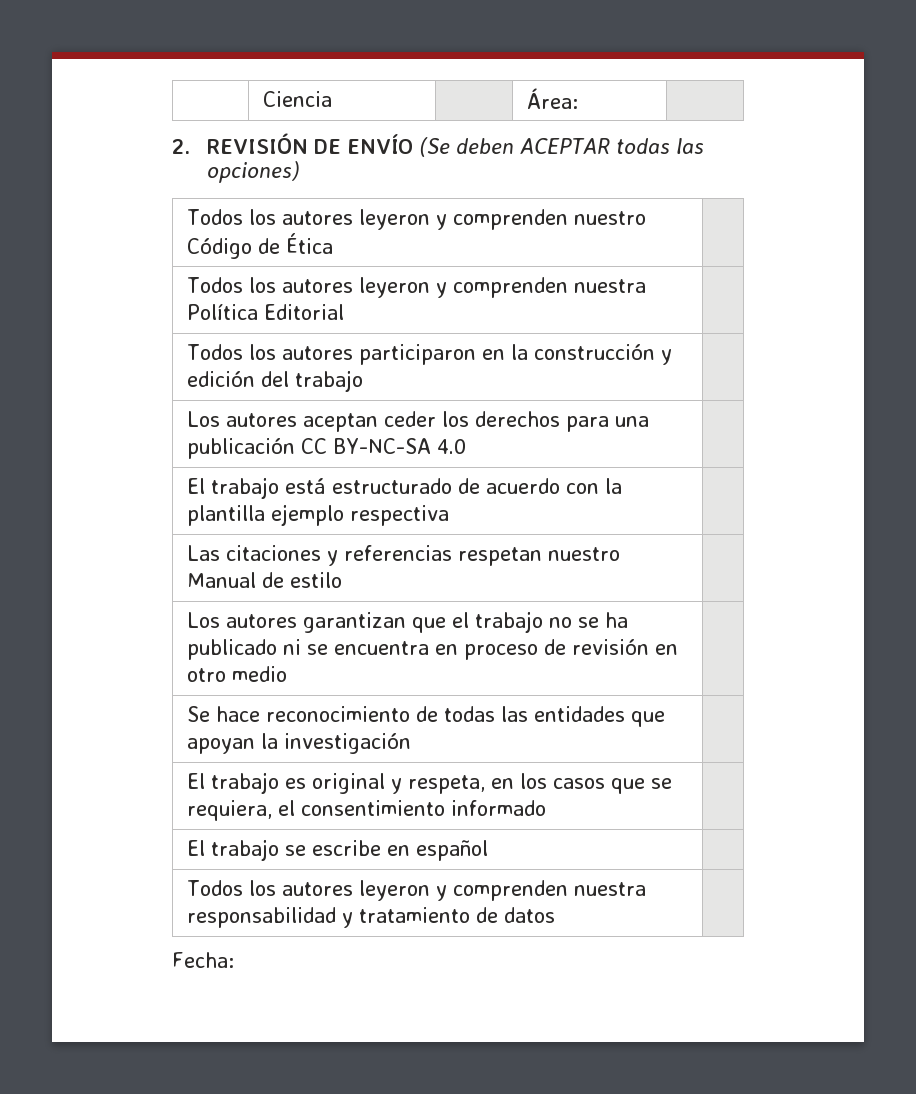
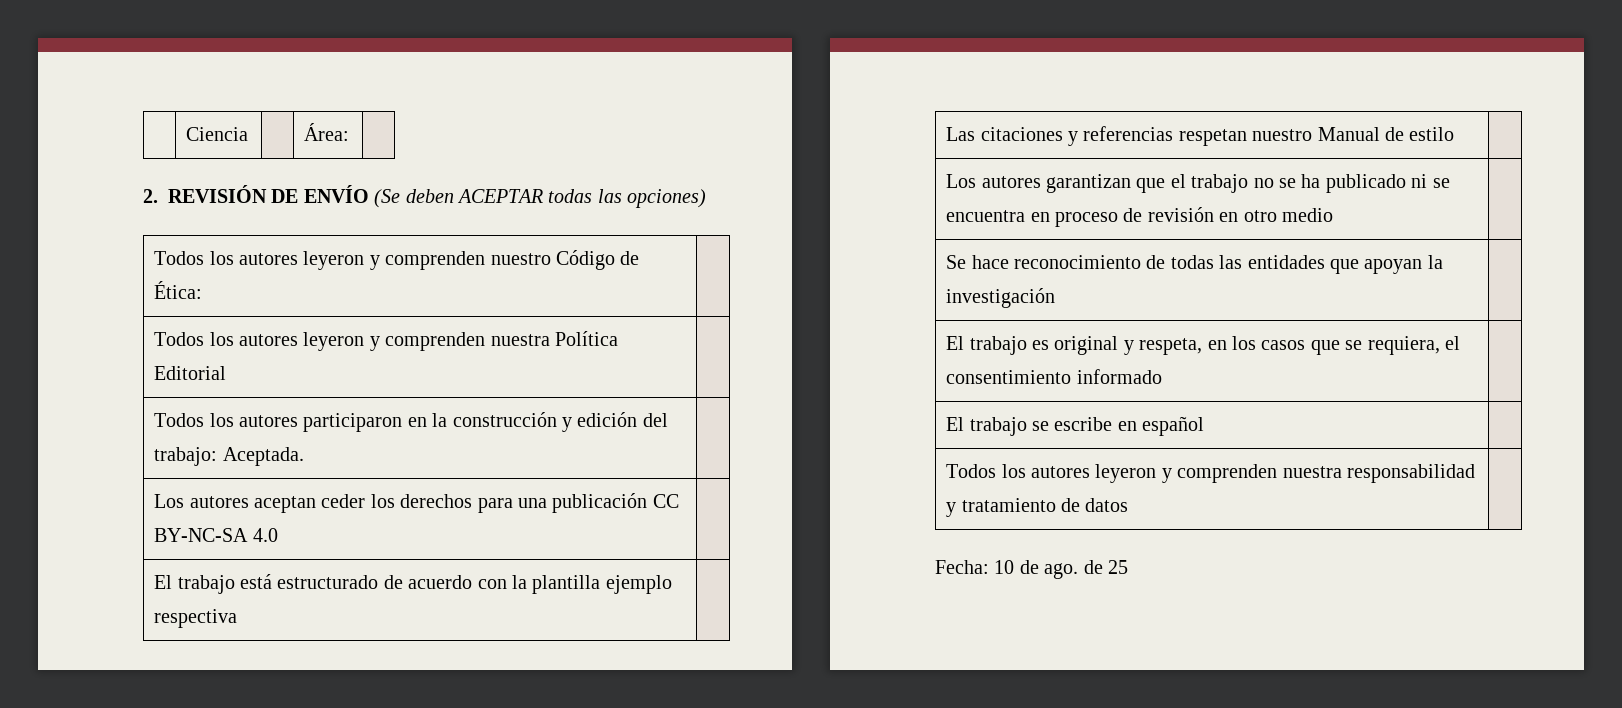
- Todos los autores leyeron y comprenden nuestro Código de Ética |
+ Todos los autores leyeron y comprenden nuestro Código de Ética: |
- Todos los autores participaron en la construcción y edición del trabajo |
+ Todos los autores participaron en la construcción y edición del trabajo: Aceptada. |
- Fecha:
+ Fecha: 10 de ago. de 25

